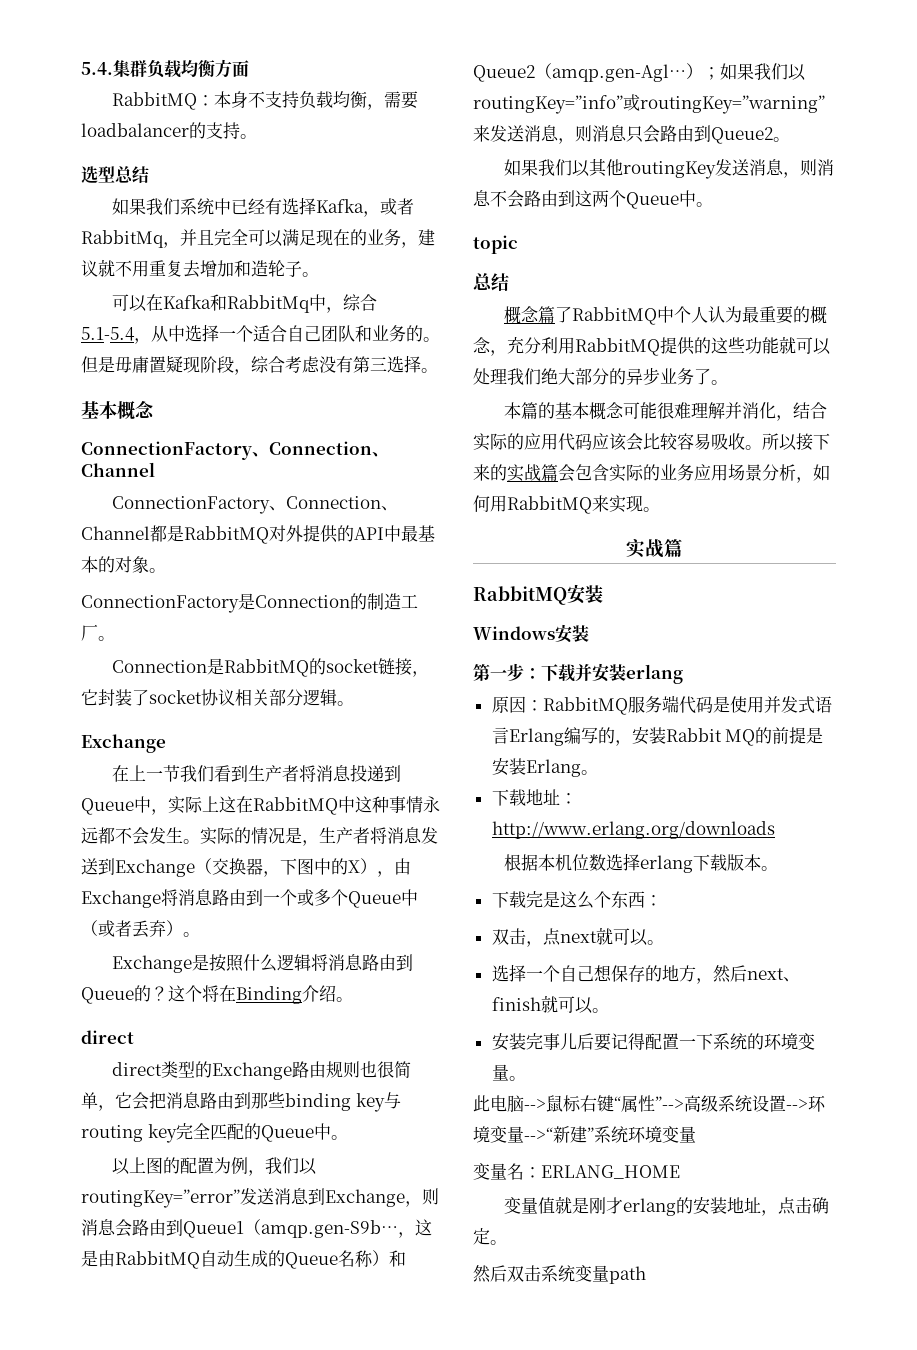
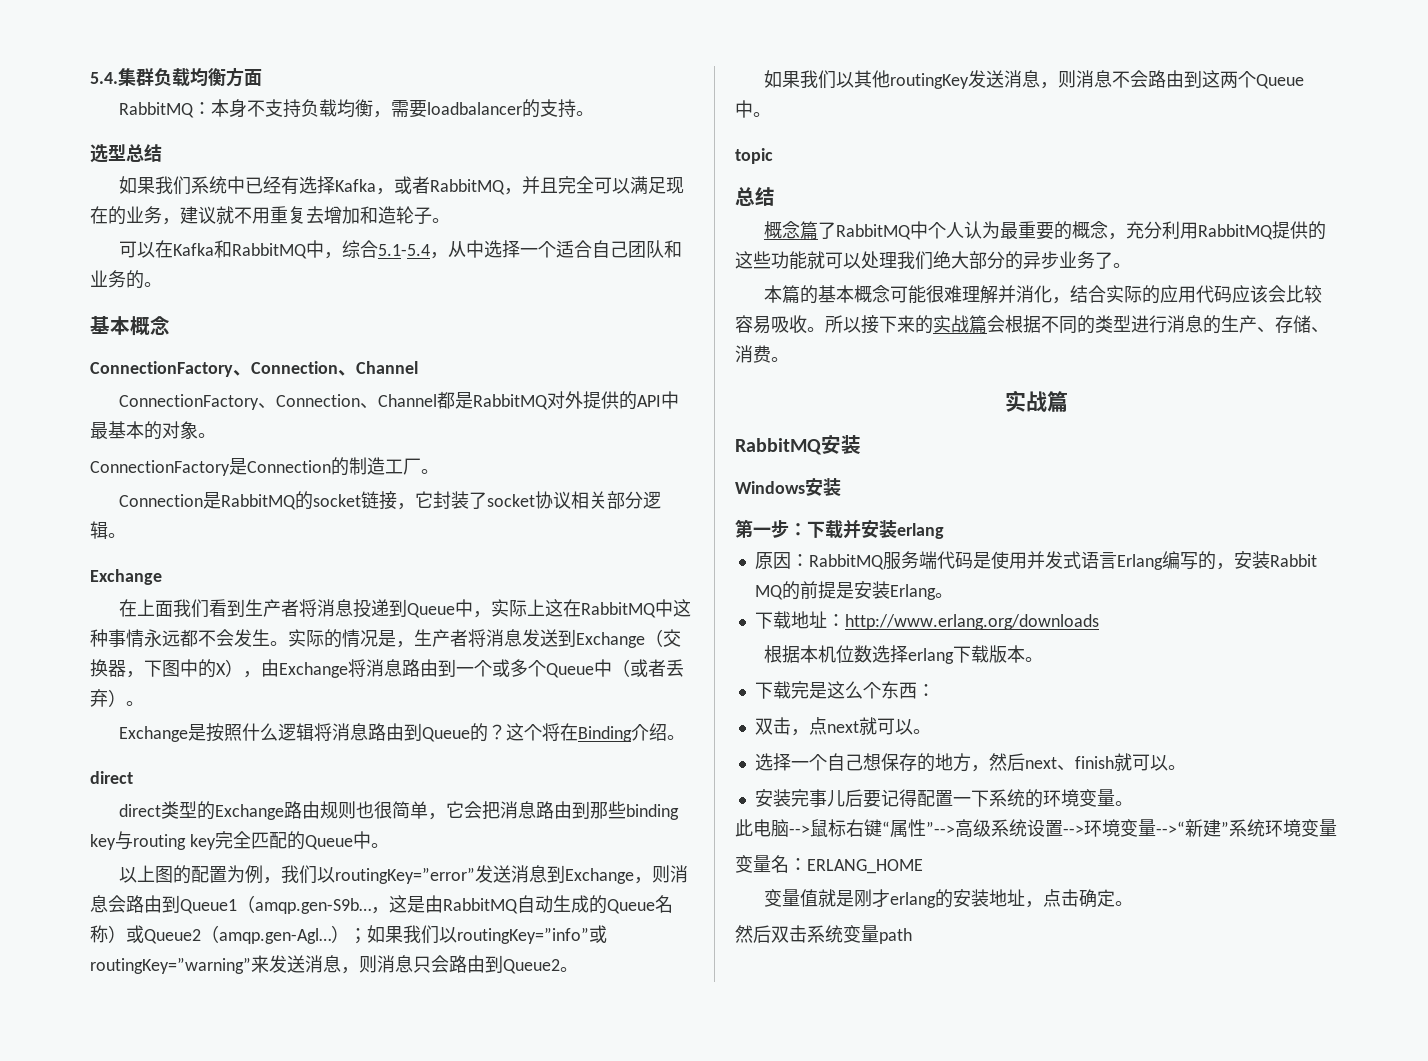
- 如果我们系统中已经有选择Kafka，或者RabbitMq，并且完全可以满足现在的业务，建议就不用重复去增加和造轮子。
+ 如果我们系统中已经有选择Kafka，或者RabbitMQ，并且完全可以满足现在的业务，建议就不用重复去增加和造轮子。
- 可以在Kafka和RabbitMq中，综合5.1-5.4，从中选择一个适合自己团队和业务的。但是毋庸置疑现阶段，综合考虑没有第三选择。
+ 可以在Kafka和RabbitMQ中，综合5.1-5.4，从中选择一个适合自己团队和业务的。
- 在上一节我们看到生产者将消息投递到Queue中，实际上这在RabbitMQ中这种事情永远都不会发生。
+ 在上面我们看到生产者将消息投递到Queue中，实际上这在RabbitMQ中这种事情永远都不会发生。
- ，这是由RabbitMQ自动生成的Queue名称）和Queue2（amqp.gen-Agl…）；如果我们以routingKey=”info”或routingKey=”warning”来发送消息，则消息只会路由到Queue2。
+ ，这是由RabbitMQ自动生成的Queue名称）或Queue2（amqp.gen-Agl…）；如果我们以routingKey=”info”或routingKey=”warning”来发送消息，则消息只会路由到Queue2。
- 所以接下来的实战篇会包含实际的业务应用场景分析，如何用RabbitMQ来实现。
+ 所以接下来的实战篇会根据不同的类型进行消息的生产、存储、消费。

